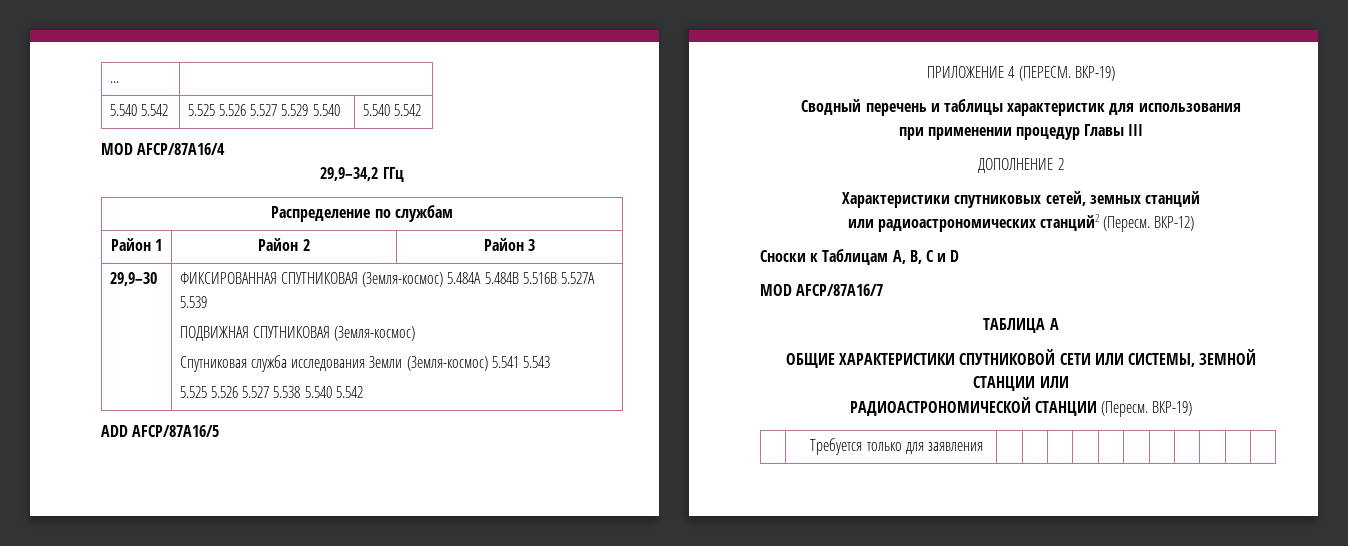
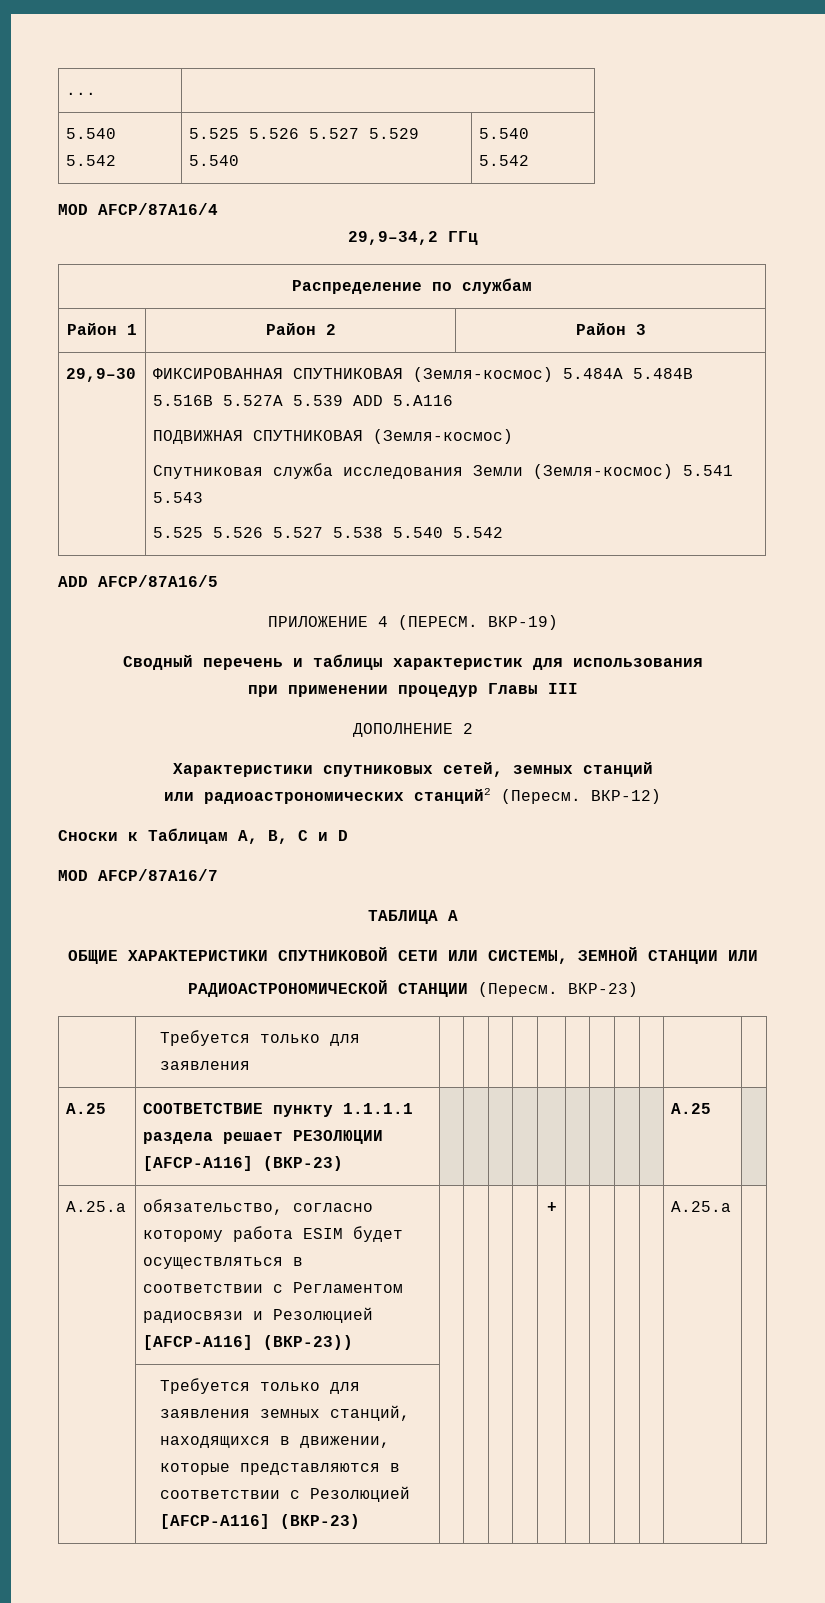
- 29,9–30 | ФИКСИРОВАННАЯ СПУТНИКОВАЯ (Земля-космос) 5.484A 5.484В 5.516В 5.527А 5.539
+ 29,9–30 | ФИКСИРОВАННАЯ СПУТНИКОВАЯ (Земля-космос) 5.484A 5.484В 5.516В 5.527А 5.539 ADD 5.A116
- РАДИОАСТРОНОМИЧЕСКОЙ СТАНЦИИ (Пересм. ВКР-19)
+ РАДИОАСТРОНОМИЧЕСКОЙ СТАНЦИИ (Пересм. ВКР-23)
+ A.25 | СООТВЕТСТВИЕ пункту 1.1.1.1 раздела решает РЕЗОЛЮЦИИ [AFCP-A116] (ВКР-23) | | | | | | | | | | A.25 |
+ A.25.a | обязательство, согласно которому работа ESIM будет осуществляться в соответствии с Регламентом радиосвязи и Резолюцией [AFCP-A116] (ВКР-23)) | | | | | + | | | | | A.25.a |
+ | Требуется только для заявления земных станций, находящихся в движении, которые представляются в соответствии с Резолюцией [AFCP-A116] (ВКР-23) | | | | | | | | | | |

